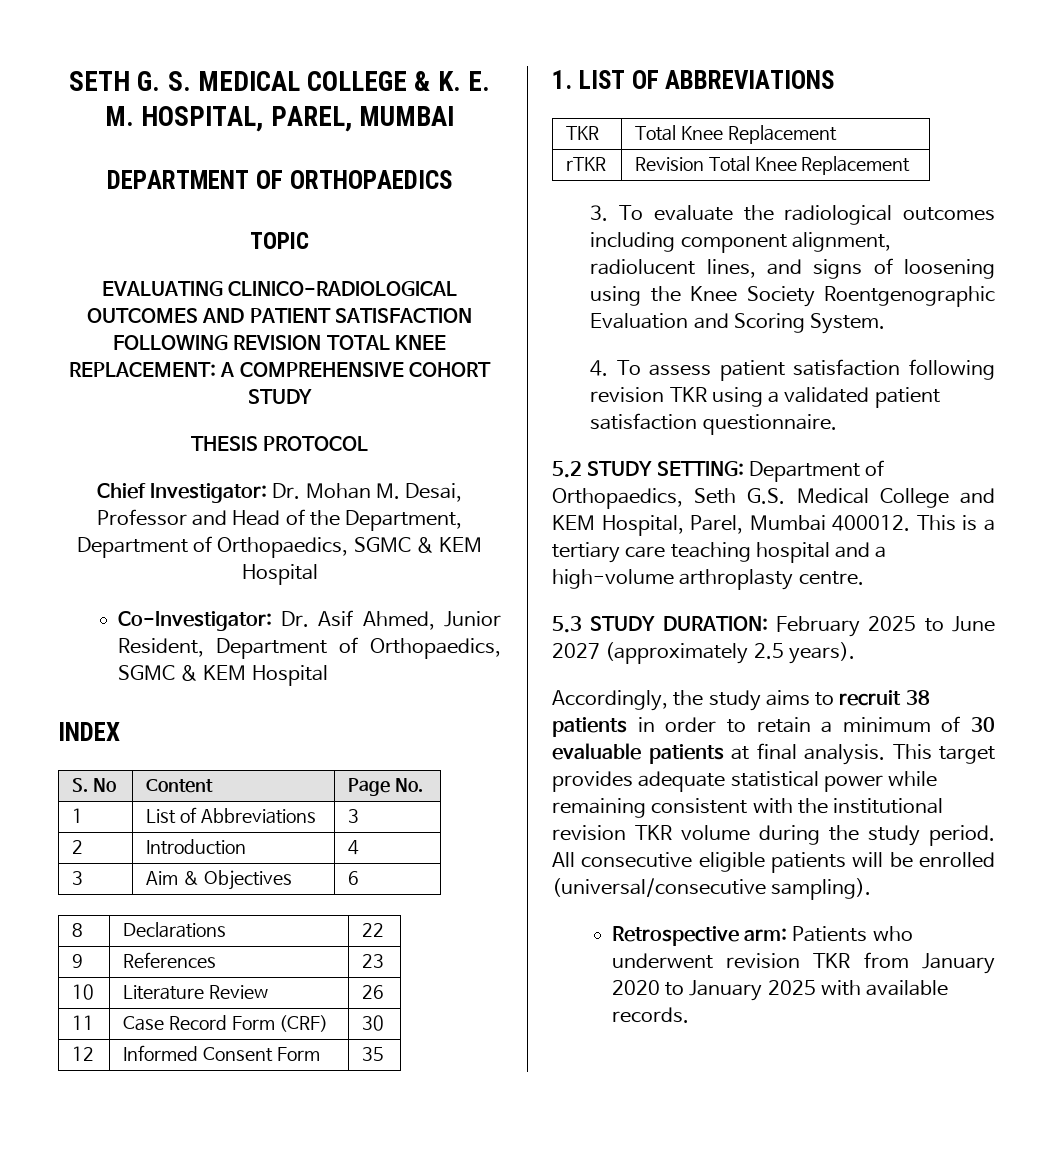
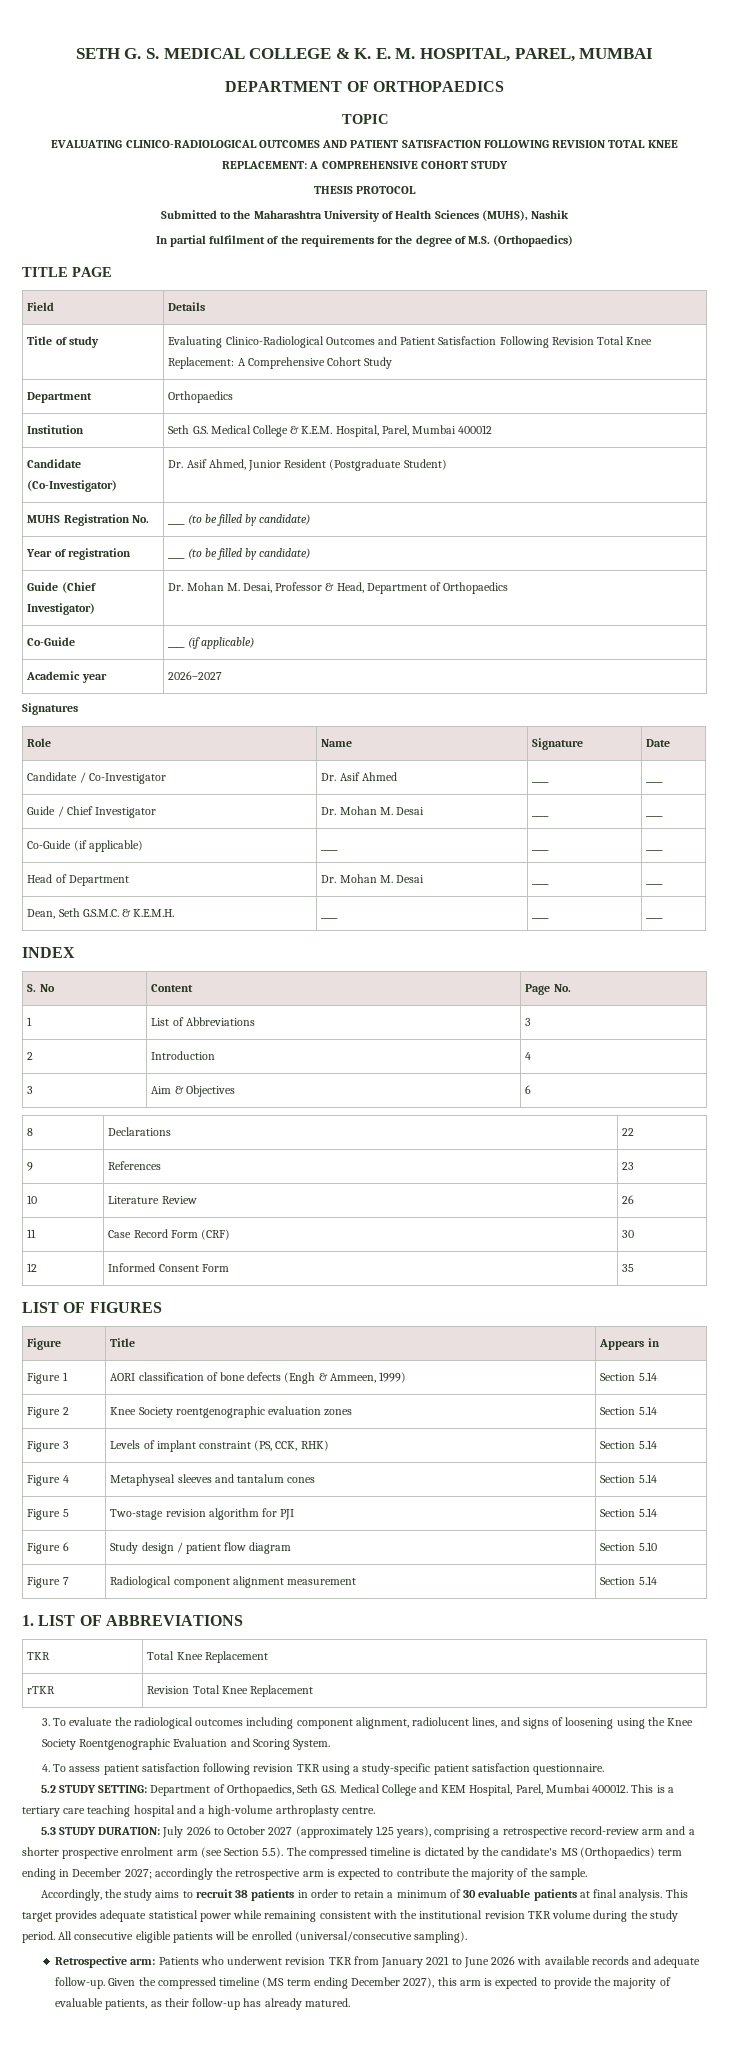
- Chief Investigator: Dr. Mohan M. Desai, Professor and Head of the Department, Department of Orthopaedics, SGMC & KEM Hospital
- Co-Investigator: Dr. Asif Ahmed, Junior Resident, Department of Orthopaedics, SGMC & KEM Hospital
+ Submitted to the Maharashtra University of Health Sciences (MUHS), Nashik
+ In partial fulfilment of the requirements for the degree of M.S. (Orthopaedics)
+ TITLE PAGE
+ Field | Details
+ Title of study | Evaluating Clinico-Radiological Outcomes and Patient Satisfaction Following Revision Total Knee Replacement: A Comprehensive Cohort Study
+ Department | Orthopaedics
+ Institution | Seth G.S. Medical College & K.E.M. Hospital, Parel, Mumbai 400012
+ Candidate (Co-Investigator) | Dr. Asif Ahmed, Junior Resident (Postgraduate Student)
+ MUHS Registration No. | ____ (to be filled by candidate)
+ Year of registration | ____ (to be filled by candidate)
+ Guide (Chief Investigator) | Dr. Mohan M. Desai, Professor & Head, Department of Orthopaedics
+ Co-Guide | ____ (if applicable)
+ Academic year | 2026–2027
+ Signatures
+ Role | Name | Signature | Date
+ Candidate / Co-Investigator | Dr. Asif Ahmed | ____ | ____
+ Guide / Chief Investigator | Dr. Mohan M. Desai | ____ | ____
+ Co-Guide (if applicable) | ____ | ____ | ____
+ Head of Department | Dr. Mohan M. Desai | ____ | ____
+ Dean, Seth G.S.M.C. & K.E.M.H. | ____ | ____ | ____
+ LIST OF FIGURES
+ Figure | Title | Appears in
+ Figure 1 | AORI classification of bone defects (Engh & Ammeen, 1999) | Section 5.14
+ Figure 2 | Knee Society roentgenographic evaluation zones | Section 5.14
+ Figure 3 | Levels of implant constraint (PS, CCK, RHK) | Section 5.14
+ Figure 4 | Metaphyseal sleeves and tantalum cones | Section 5.14
+ Figure 5 | Two-stage revision algorithm for PJI | Section 5.14
+ Figure 6 | Study design / patient flow diagram | Section 5.10
+ Figure 7 | Radiological component alignment measurement | Section 5.14
- 4. To assess patient satisfaction following revision TKR using a validated patient satisfaction questionnaire.
+ 4. To assess patient satisfaction following revision TKR using a study-specific patient satisfaction questionnaire.
- 5.3 STUDY DURATION: February 2025 to June 2027 (approximately 2.5 years).
+ 5.3 STUDY DURATION: July 2026 to October 2027 (approximately 1.25 years), comprising a retrospective record-review arm and a shorter prospective enrolment arm (see Section 5.5). The compressed timeline is dictated by the candidate's MS (Orthopaedics) term ending in December 2027; accordingly the retrospective arm is expected to contribute the majority of the sample.
- Retrospective arm: Patients who underwent revision TKR from January 2020 to January 2025 with available records.
+ Retrospective arm: Patients who underwent revision TKR from January 2021 to June 2026 with available records and adequate follow-up. Given the compressed timeline (MS term ending December 2027), this arm is expected to provide the majority of evaluable patients, as their follow-up has already matured.

